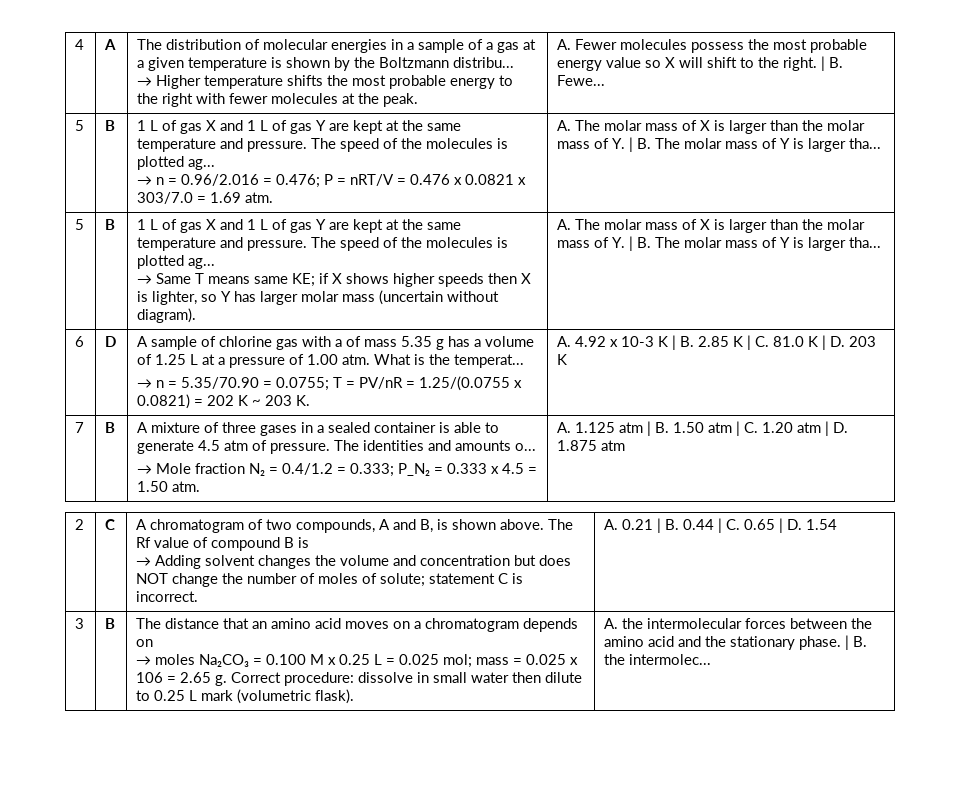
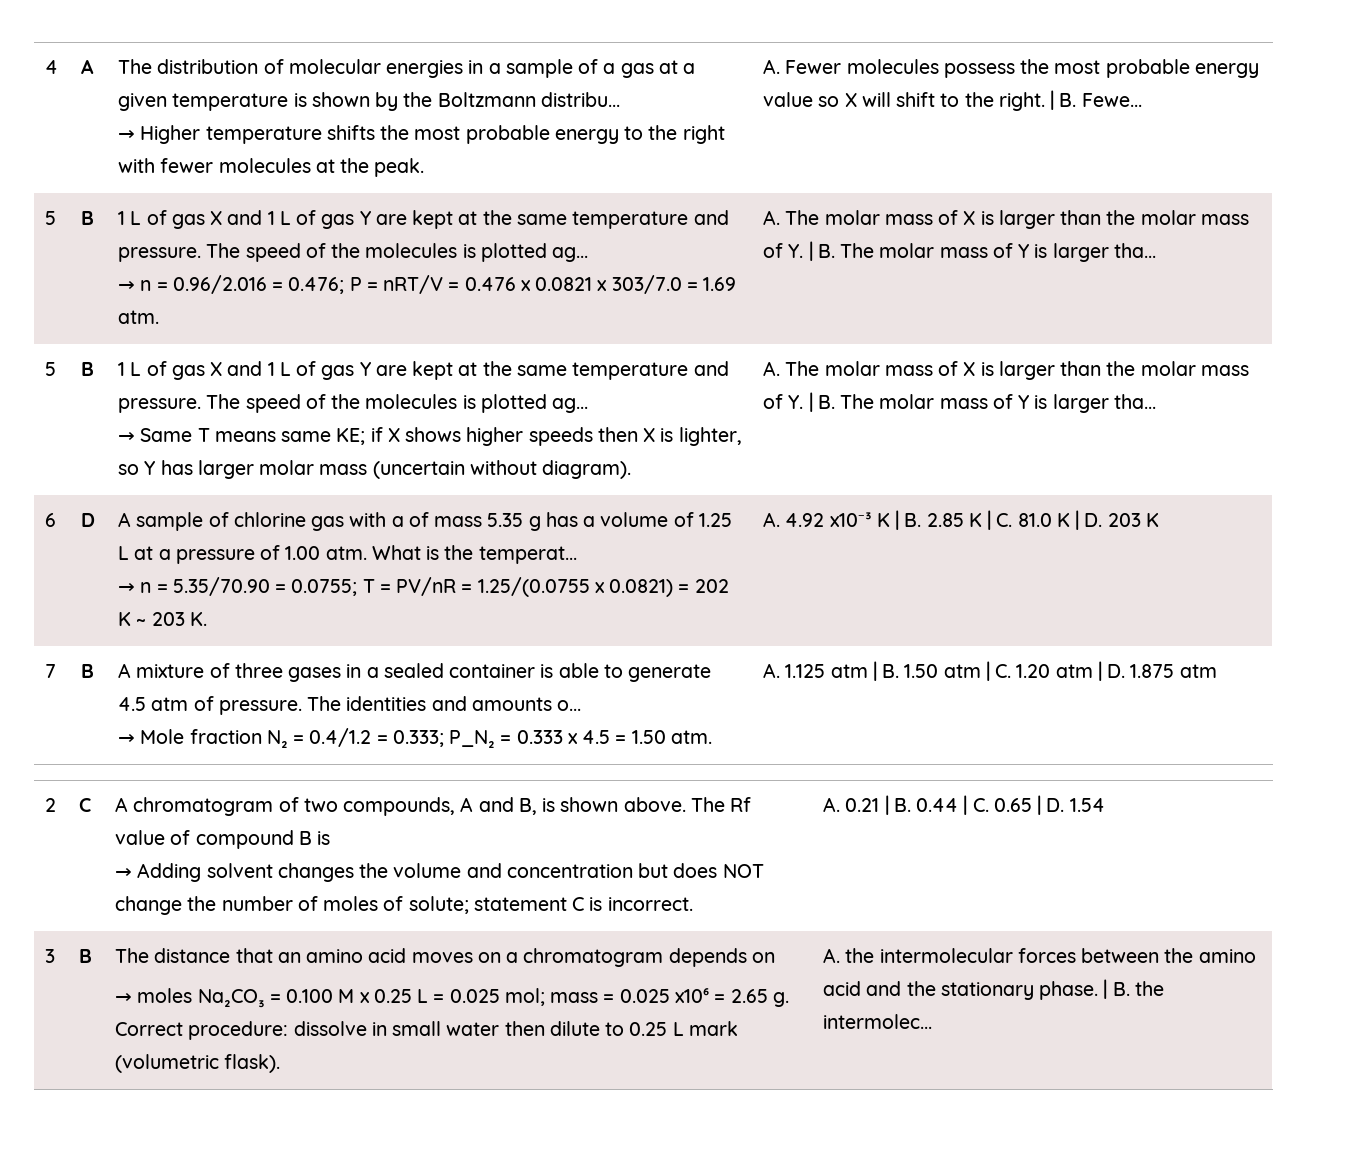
- A. 4.92 x 10-3 K | B. 2.85 K | C. 81.0 K | D. 203 K
+ A. 4.92 x10⁻³ K | B. 2.85 K | C. 81.0 K | D. 203 K
- → moles Na₂CO₃ = 0.100 M x 0.25 L = 0.025 mol; mass = 0.025 x 106 = 2.65 g.
+ → moles Na₂CO₃ = 0.100 M x 0.25 L = 0.025 mol; mass = 0.025 x10⁶ = 2.65 g.

